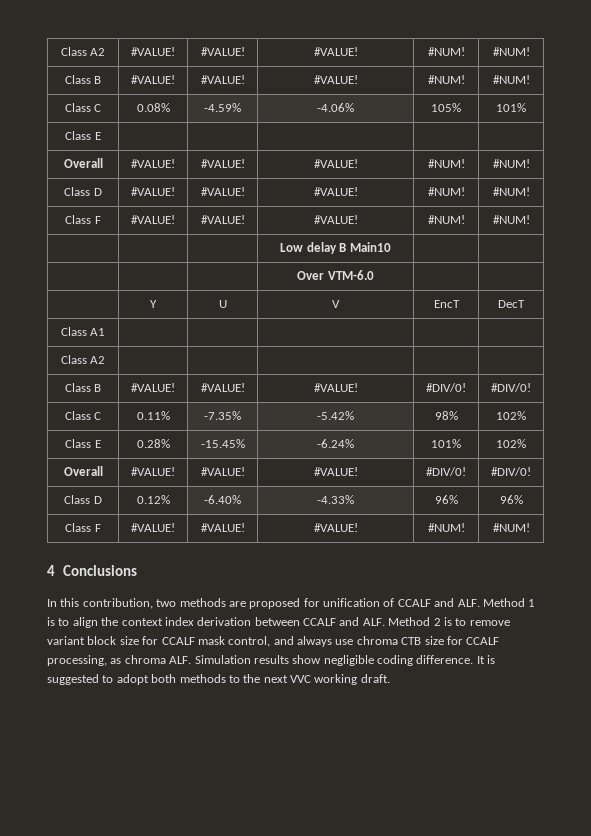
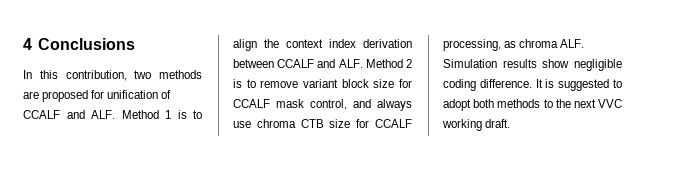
- Class A2 | #VALUE! | #VALUE! | #VALUE! | #NUM! | #NUM!
- Class B | #VALUE! | #VALUE! | #VALUE! | #NUM! | #NUM!
- Class C | 0.08% | -4.59% | -4.06% | 105% | 101%
- Class E | | | | |
- Overall | #VALUE! | #VALUE! | #VALUE! | #NUM! | #NUM!
- Class D | #VALUE! | #VALUE! | #VALUE! | #NUM! | #NUM!
- Class F | #VALUE! | #VALUE! | #VALUE! | #NUM! | #NUM!
- | | | Low delay B Main10 | |
- | | | Over VTM-6.0 | |
- | Y | U | V | EncT | DecT
- Class A1 | | | | |
- Class A2 | | | | |
- Class B | #VALUE! | #VALUE! | #VALUE! | #DIV/0! | #DIV/0!
- Class C | 0.11% | -7.35% | -5.42% | 98% | 102%
- Class E | 0.28% | -15.45% | -6.24% | 101% | 102%
- Overall | #VALUE! | #VALUE! | #VALUE! | #DIV/0! | #DIV/0!
- Class D | 0.12% | -6.40% | -4.33% | 96% | 96%
- Class F | #VALUE! | #VALUE! | #VALUE! | #NUM! | #NUM!

